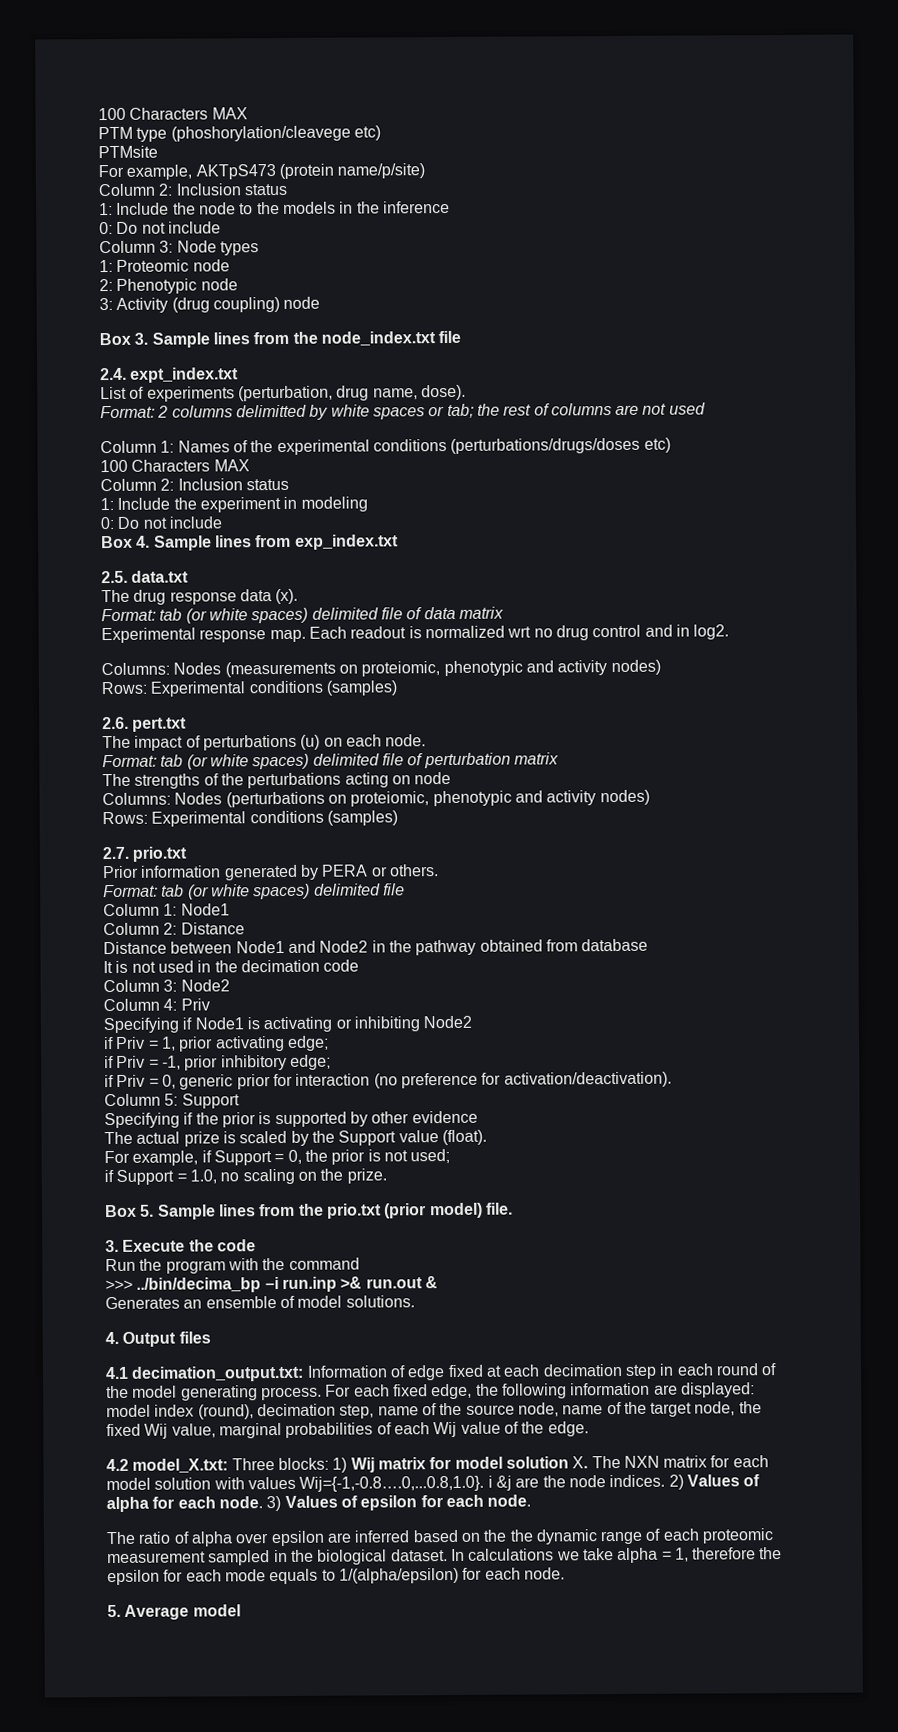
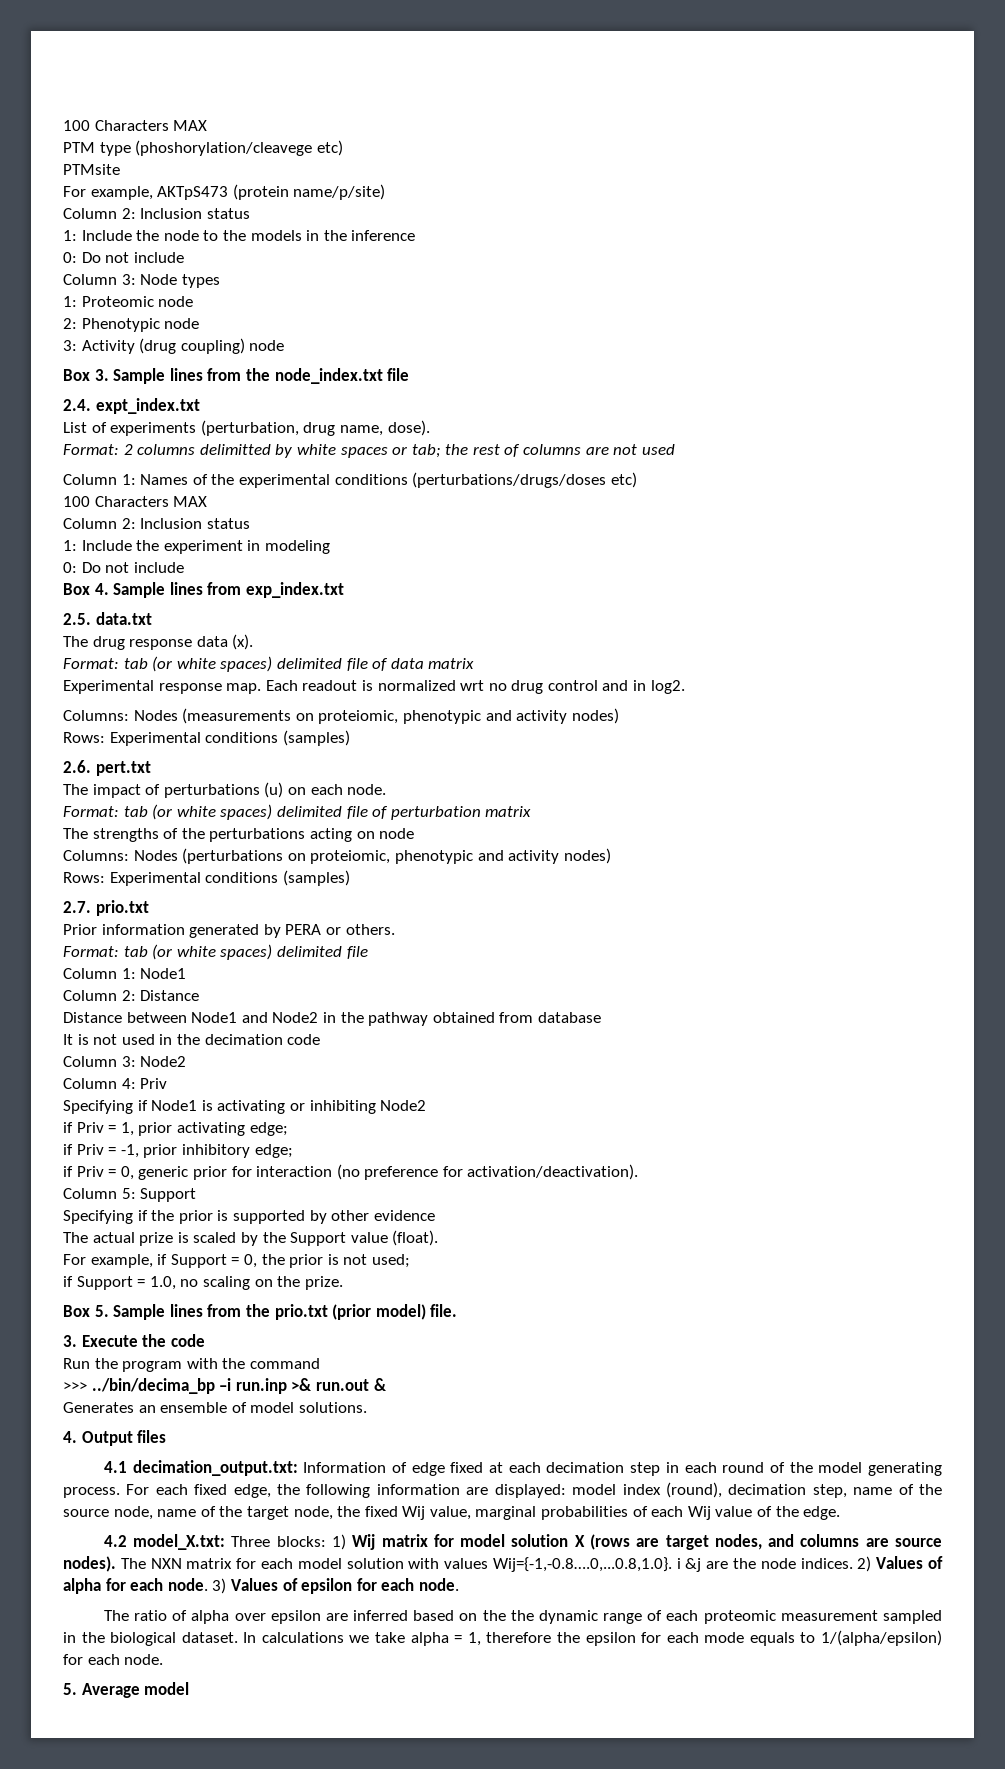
- 4.2 model_X.txt: Three blocks: 1) Wij matrix for model solution X. The NXN matrix for each model solution with values Wij={-1,-0.8….0,...0.8,1.0}. i &j are the node indices.
+ 4.2 model_X.txt: Three blocks: 1) Wij matrix for model solution X (rows are target nodes, and columns are source nodes). The NXN matrix for each model solution with values Wij={-1,-0.8….0,...0.8,1.0}. i &j are the node indices.

